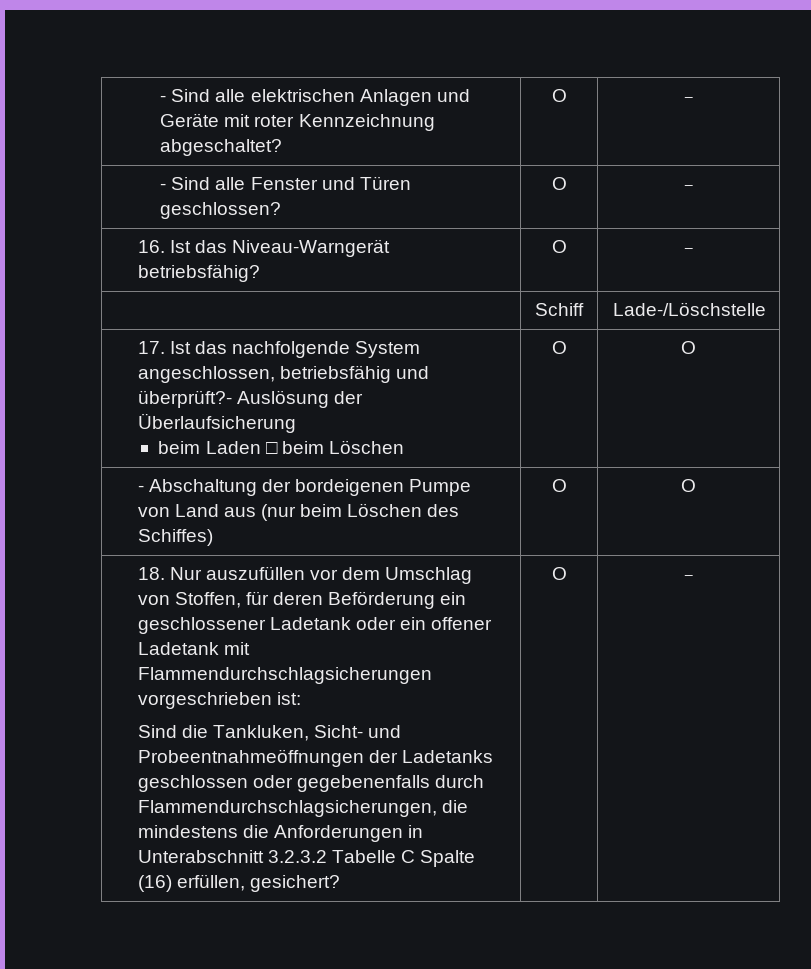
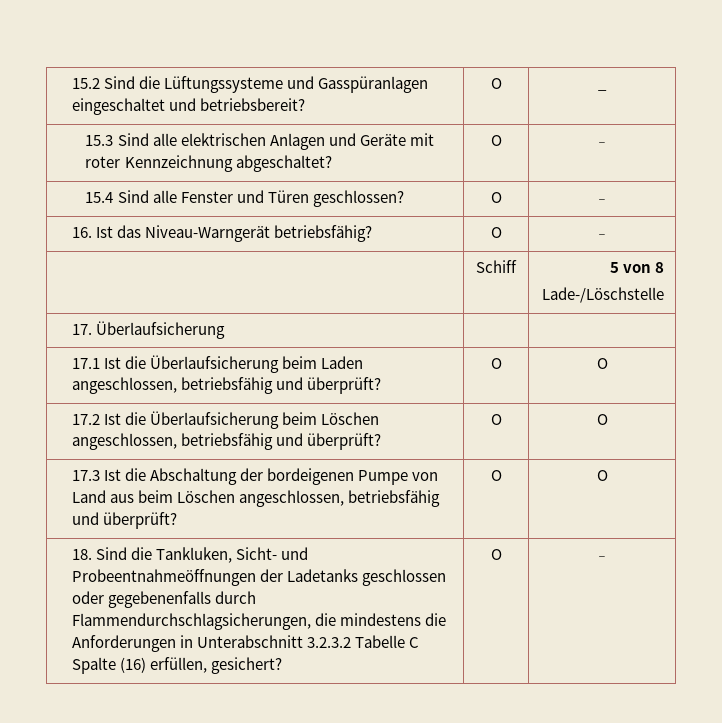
- - Sind alle elektrischen Anlagen und Geräte mit roter Kennzeichnung abgeschaltet? | O | _
+ 15.2 Sind die Lüftungssysteme und Gasspüranlagen eingeschaltet und betriebsbereit? | O | _
+ 15.3 Sind alle elektrischen Anlagen und Geräte mit roter Kennzeichnung abgeschaltet? | O | _
- - Sind alle Fenster und Türen geschlossen? | O | _
+ 15.4 Sind alle Fenster und Türen geschlossen? | O | _
- | Schiff | Lade-/Löschstelle
+ | Schiff | 5 von 8
+ Lade-/Löschstelle
- 17. Ist das nachfolgende System angeschlossen, betriebsfähig und überprüft?- Auslösung der Überlaufsicherung
- beim Laden □ beim Löschen | O | O
- - Abschaltung der bordeigenen Pumpe von Land aus (nur beim Löschen des Schiffes) | O | O
+ 17. Überlaufsicherung | |
+ 17.1 Ist die Überlaufsicherung beim Laden angeschlossen, betriebsfähig und überprüft? | O | O
+ 17.2 Ist die Überlaufsicherung beim Löschen angeschlossen, betriebsfähig und überprüft? | O | O
+ 17.3 Ist die Abschaltung der bordeigenen Pumpe von Land aus beim Löschen angeschlossen, betriebsfähig und überprüft? | O | O
- 18. Nur auszufüllen vor dem Umschlag von Stoffen, für deren Beförderung ein geschlossener Ladetank oder ein offener Ladetank mit Flammendurchschlagsicherungen vorgeschrieben ist:
- Sind die Tankluken, Sicht- und Probeentnahmeöffnungen der Ladetanks geschlossen oder gegebenenfalls durch Flammendurchschlagsicherungen, die mindestens die Anforderungen in Unterabschnitt 3.2.3.2 Tabelle C Spalte (16) erfüllen, gesichert?
+ 18. Sind die Tankluken, Sicht- und Probeentnahmeöffnungen der Ladetanks geschlossen oder gegebenenfalls durch Flammendurchschlagsicherungen, die mindestens die Anforderungen in Unterabschnitt 3.2.3.2 Tabelle C Spalte (16) erfüllen, gesichert?

